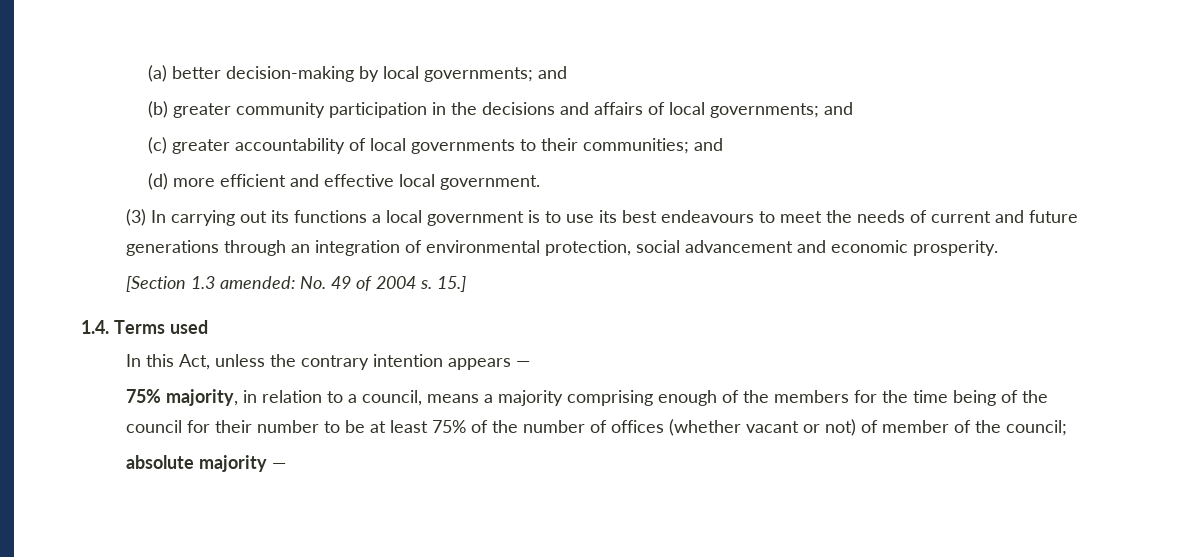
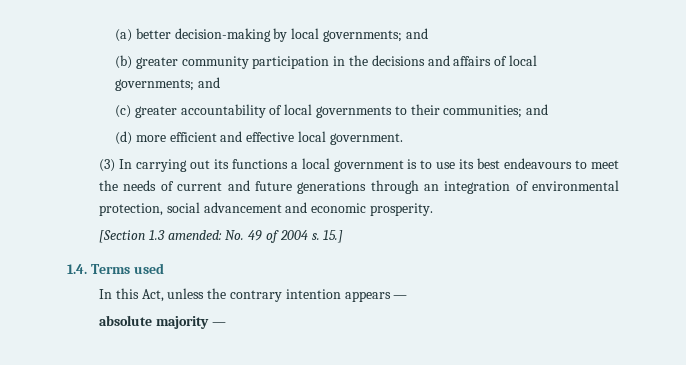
- 75% majority, in relation to a council, means a majority comprising enough of the members for the time being of the council for their number to be at least 75% of the number of offices (whether vacant or not) of member of the council;

